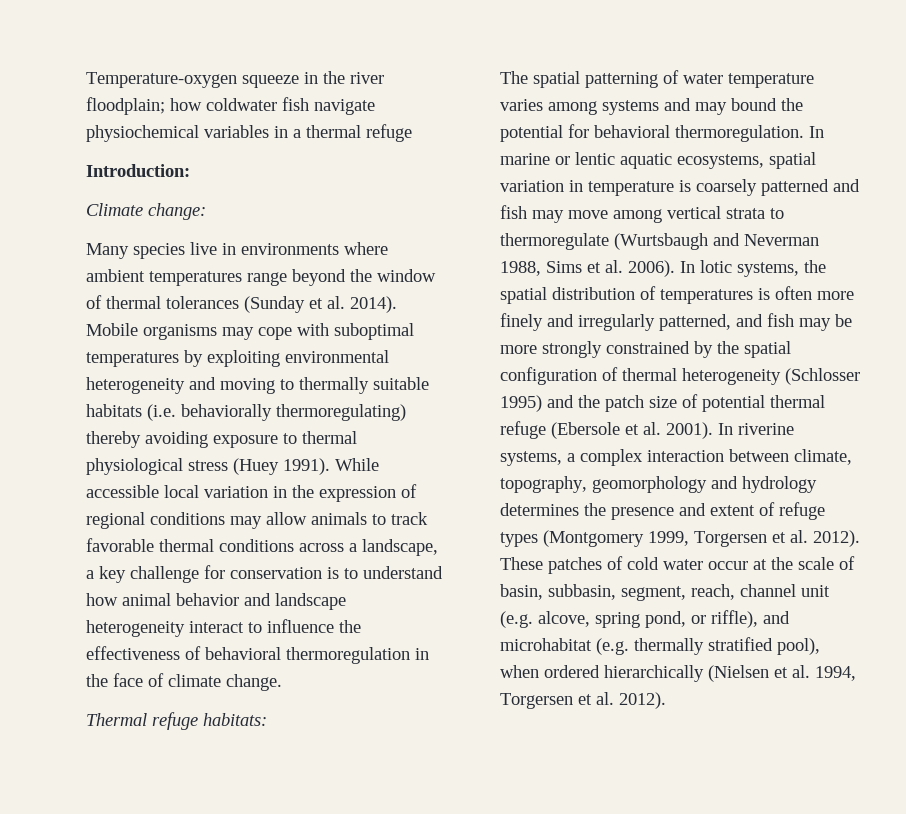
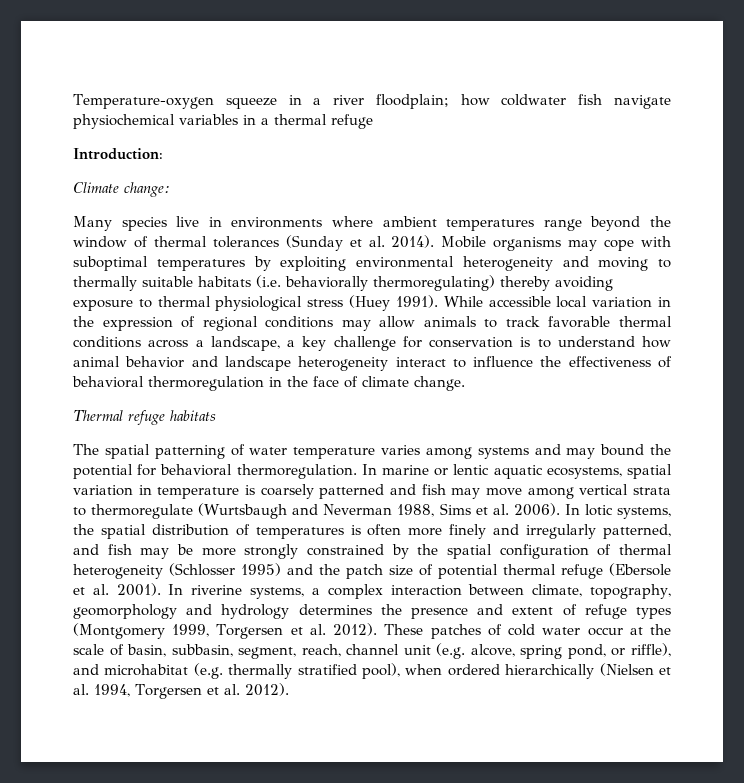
- Temperature-oxygen squeeze in the river floodplain; how coldwater fish navigate physiochemical variables in a thermal refuge
+ Temperature-oxygen squeeze in a river floodplain; how coldwater fish navigate physiochemical variables in a thermal refuge
- Thermal refuge habitats:
+ Thermal refuge habitats

